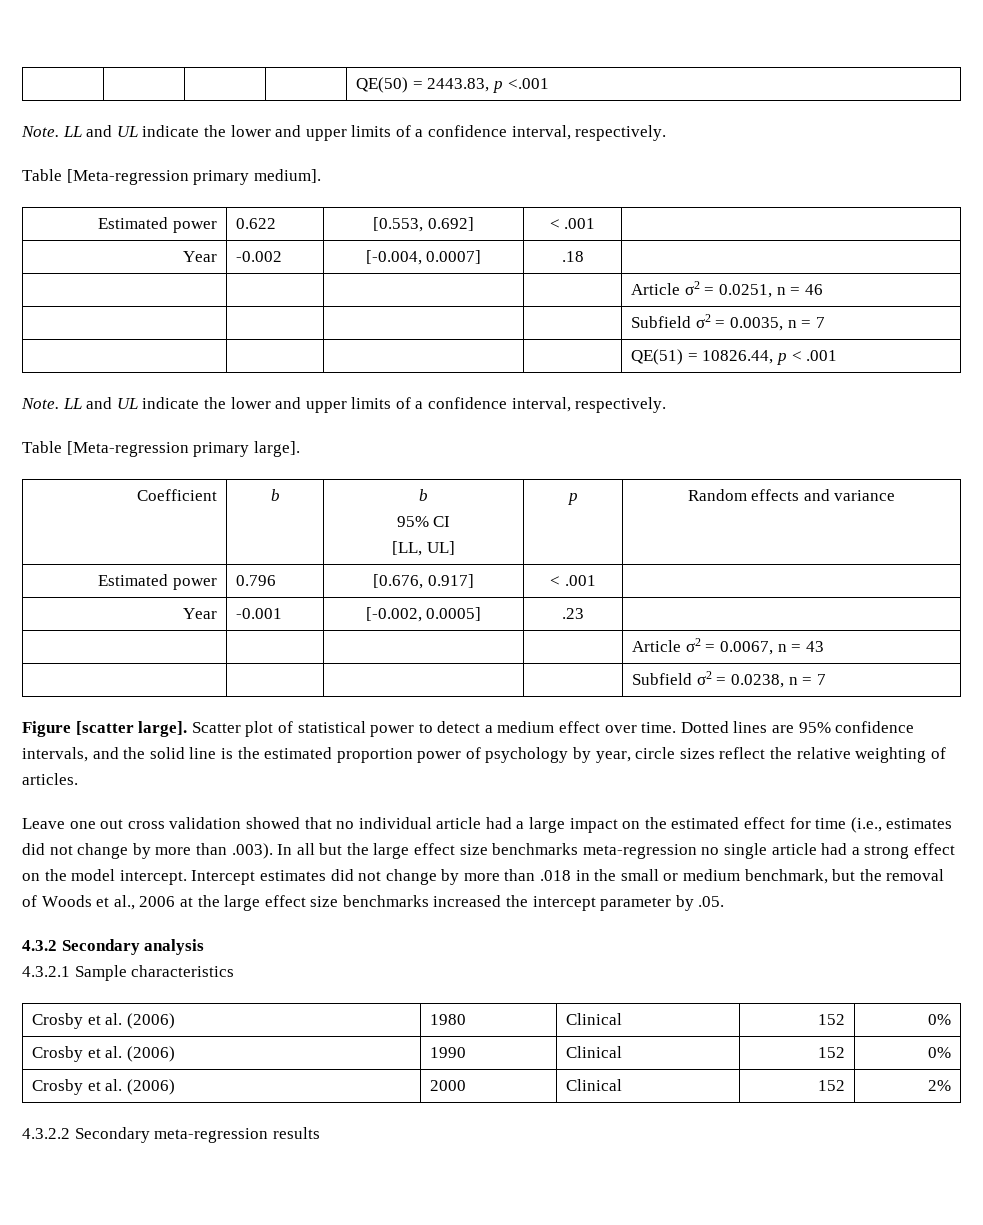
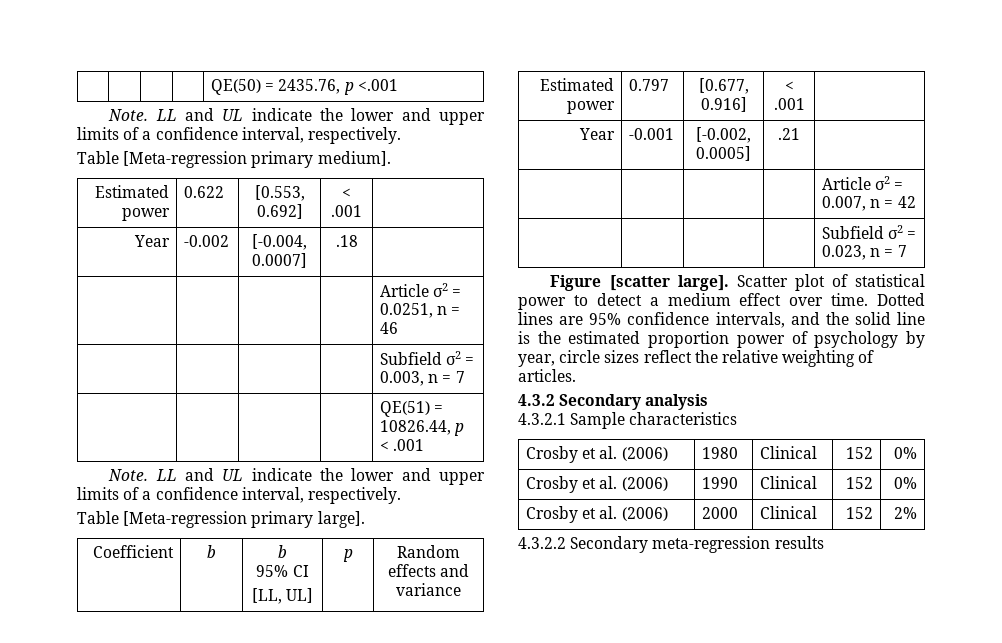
- | | | | QE(50) = 2443.83, p <.001
+ | | | | QE(50) = 2435.76, p <.001
- | | | | Subfield σ2 = 0.0035, n = 7
+ | | | | Subfield σ2 = 0.003, n = 7
- Estimated power | 0.796 | [0.676, 0.917] | < .001 |
+ Estimated power | 0.797 | [0.677, 0.916] | < .001 |
- Year | -0.001 | [-0.002, 0.0005] | .23 |
- | | | | Article σ2 = 0.0067, n = 43
- | | | | Subfield σ2 = 0.0238, n = 7
+ Year | -0.001 | [-0.002, 0.0005] | .21 |
+ | | | | Article σ2 = 0.007, n = 42
+ | | | | Subfield σ2 = 0.023, n = 7
- Leave one out cross validation showed that no individual article had a large impact on the estimated effect for time (i.e., estimates did not change by more than .003). In all but the large effect size benchmarks meta-regression no single article had a strong effect on the model intercept. Intercept estimates did not change by more than .018 in the small or medium benchmark, but the removal of Woods et al., 2006 at the large effect size benchmarks increased the intercept parameter by .05.

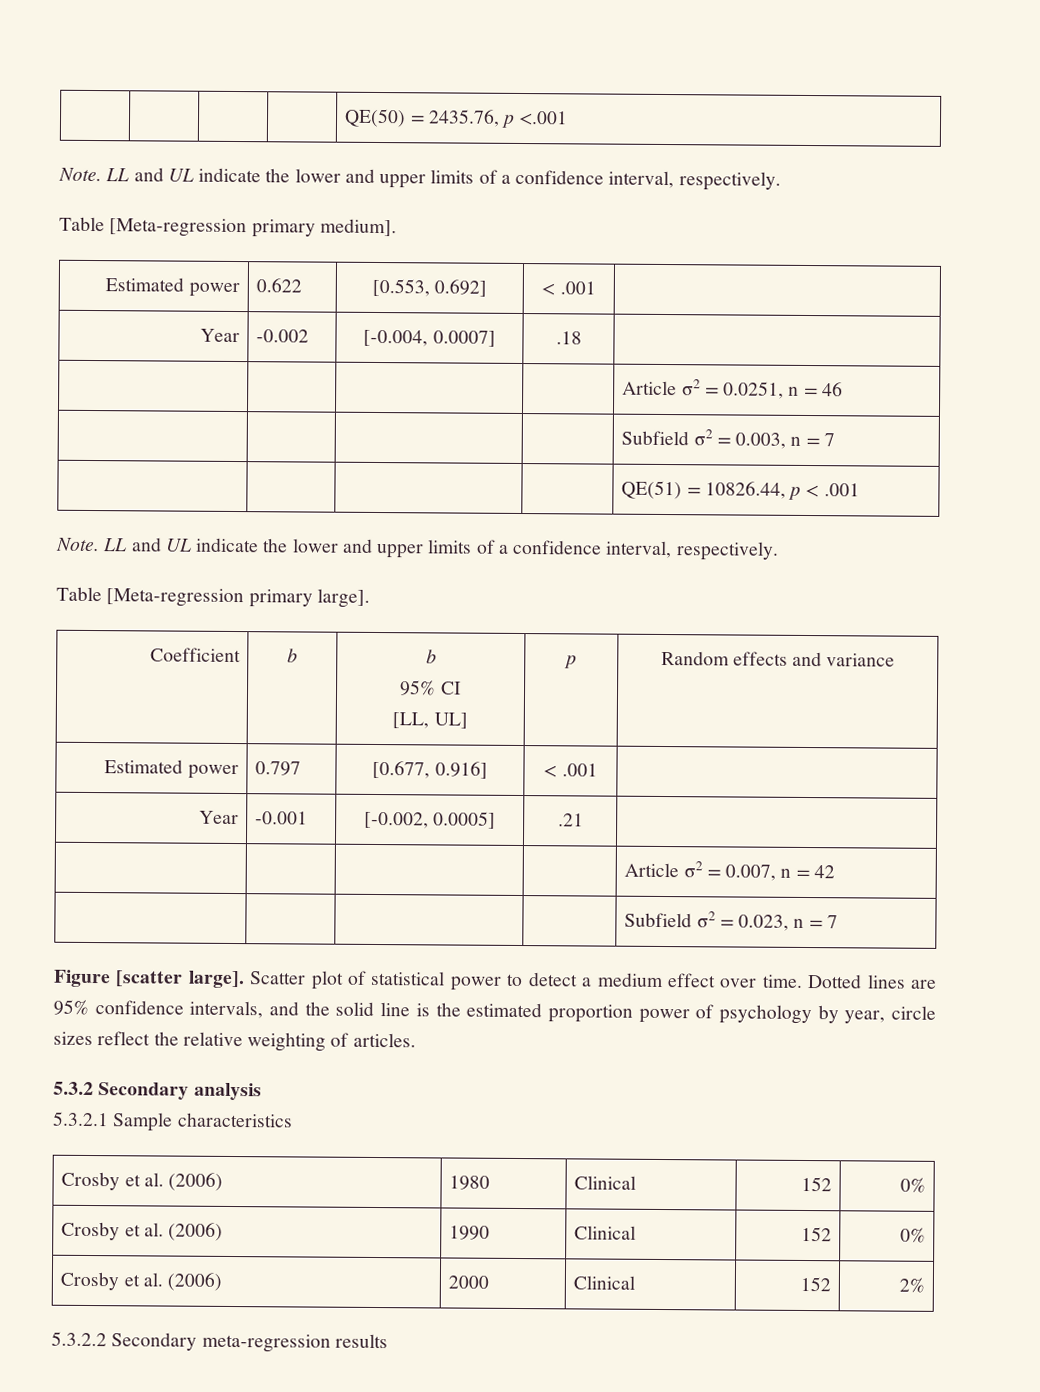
- 4.3.2 Secondary analysis
+ 5.3.2 Secondary analysis
- 4.3.2.1 Sample characteristics
+ 5.3.2.1 Sample characteristics
- 4.3.2.2 Secondary meta-regression results
+ 5.3.2.2 Secondary meta-regression results

